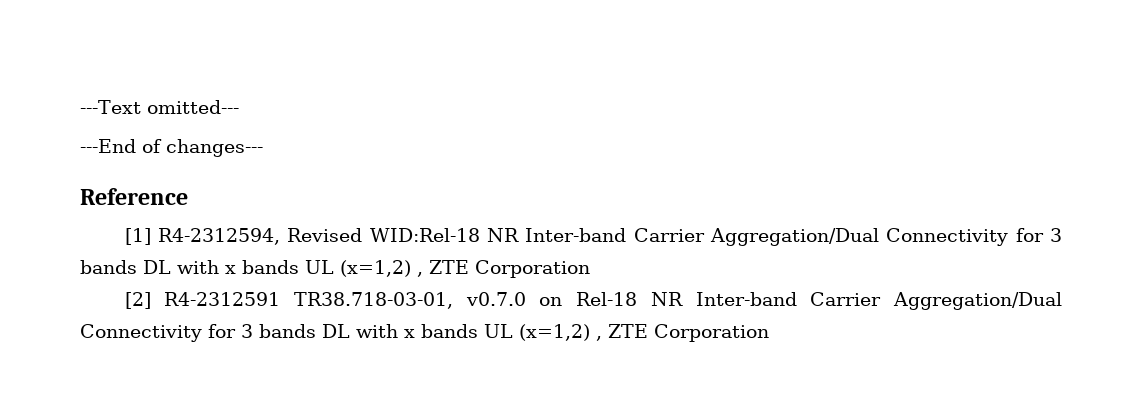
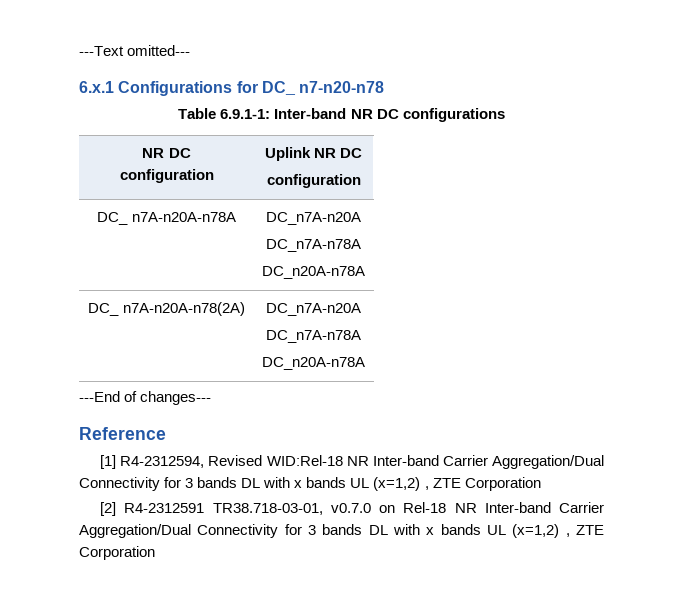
+ 6.x.1 Configurations for DC_ n7-n20-n78
+ Table 6.9.1-1: Inter-band NR DC configurations
+ NR DC
+ configuration | Uplink NR DC
+ configuration
+ DC_ n7A-n20A-n78A | DC_n7A-n20A
+ DC_n7A-n78A
+ DC_n20A-n78A
+ DC_ n7A-n20A-n78(2A) | DC_n7A-n20A
+ DC_n7A-n78A
+ DC_n20A-n78A

